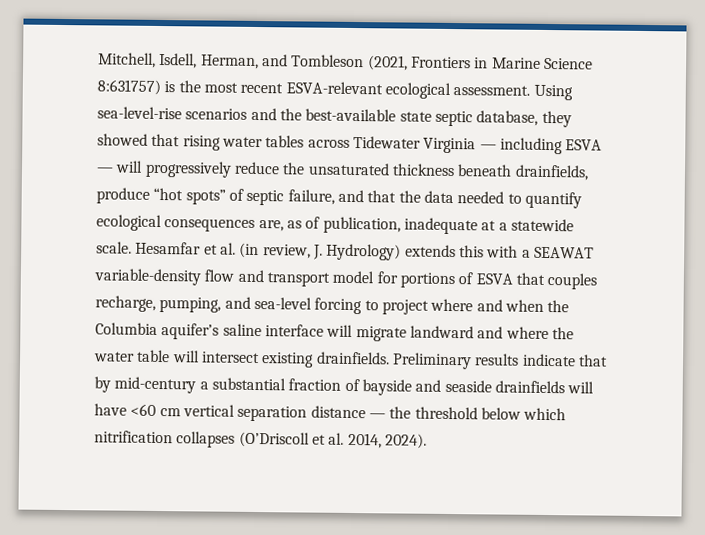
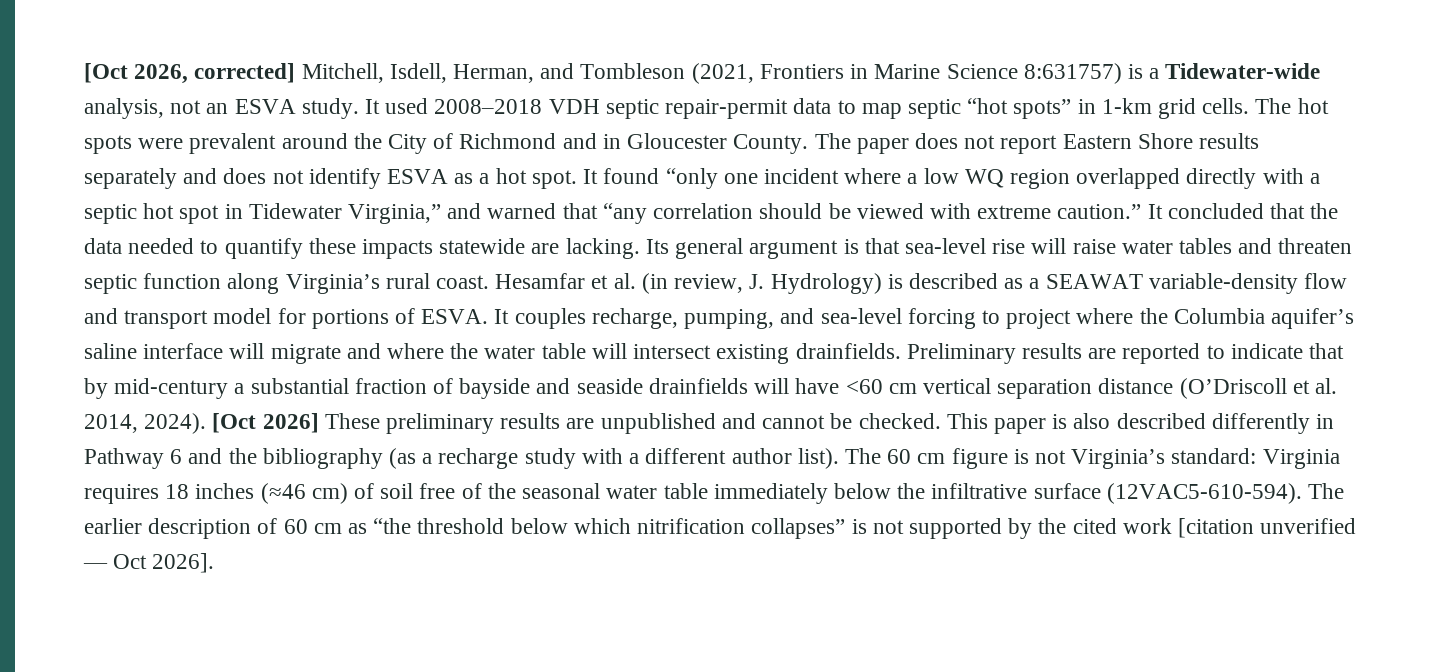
- Mitchell, Isdell, Herman, and Tombleson (2021, Frontiers in Marine Science 8:631757) is the most recent ESVA-relevant ecological assessment. Using sea-level-rise scenarios and the best-available state septic database, they showed that rising water tables across Tidewater Virginia — including ESVA — will progressively reduce the unsaturated thickness beneath drainfields, produce “hot spots” of septic failure, and that the data needed to quantify ecological consequences are, as of publication, inadequate at a statewide scale.
+ [Oct 2026, corrected] Mitchell, Isdell, Herman, and Tombleson (2021, Frontiers in Marine Science 8:631757) is a Tidewater-wide analysis, not an ESVA study. It used 2008–2018 VDH septic repair-permit data to map septic “hot spots” in 1-km grid cells. The hot spots were prevalent around the City of Richmond and in Gloucester County. The paper does not report Eastern Shore results separately and does not identify ESVA as a hot spot. It found “only one incident where a low WQ region overlapped directly with a septic hot spot in Tidewater Virginia,” and warned that “any correlation should be viewed with extreme caution.” It concluded that the data needed to quantify these impacts statewide are lacking. Its general argument is that sea-level rise will raise water tables and threaten septic function along Virginia’s rural coast.
- Hesamfar et al. (in review, J. Hydrology) extends this with a SEAWAT variable-density flow and transport model for portions of ESVA that couples recharge, pumping, and sea-level forcing to project where and when the Columbia aquifer’s saline interface will migrate landward and where the water table will intersect existing drainfields.
+ Hesamfar et al. (in review, J. Hydrology) is described as a SEAWAT variable-density flow and transport model for portions of ESVA. It couples recharge, pumping, and sea-level forcing to project where the Columbia aquifer’s saline interface will migrate and where the water table will intersect existing drainfields.
- Preliminary results indicate that by mid-century a substantial fraction of bayside and seaside drainfields will have <60 cm vertical separation distance — the threshold below which nitrification collapses (O’Driscoll et al. 2014, 2024).
+ Preliminary results are reported to indicate that by mid-century a substantial fraction of bayside and seaside drainfields will have <60 cm vertical separation distance (O’Driscoll et al. 2014, 2024).
+ [Oct 2026] These preliminary results are unpublished and cannot be checked. This paper is also described differently in Pathway 6 and the bibliography (as a recharge study with a different author list). The 60 cm figure is not Virginia’s standard: Virginia requires 18 inches (≈46 cm) of soil free of the seasonal water table immediately below the infiltrative surface (12VAC5-610-594). The earlier description of 60 cm as “the threshold below which nitrification collapses” is not supported by the cited work [citation unverified — Oct 2026].

